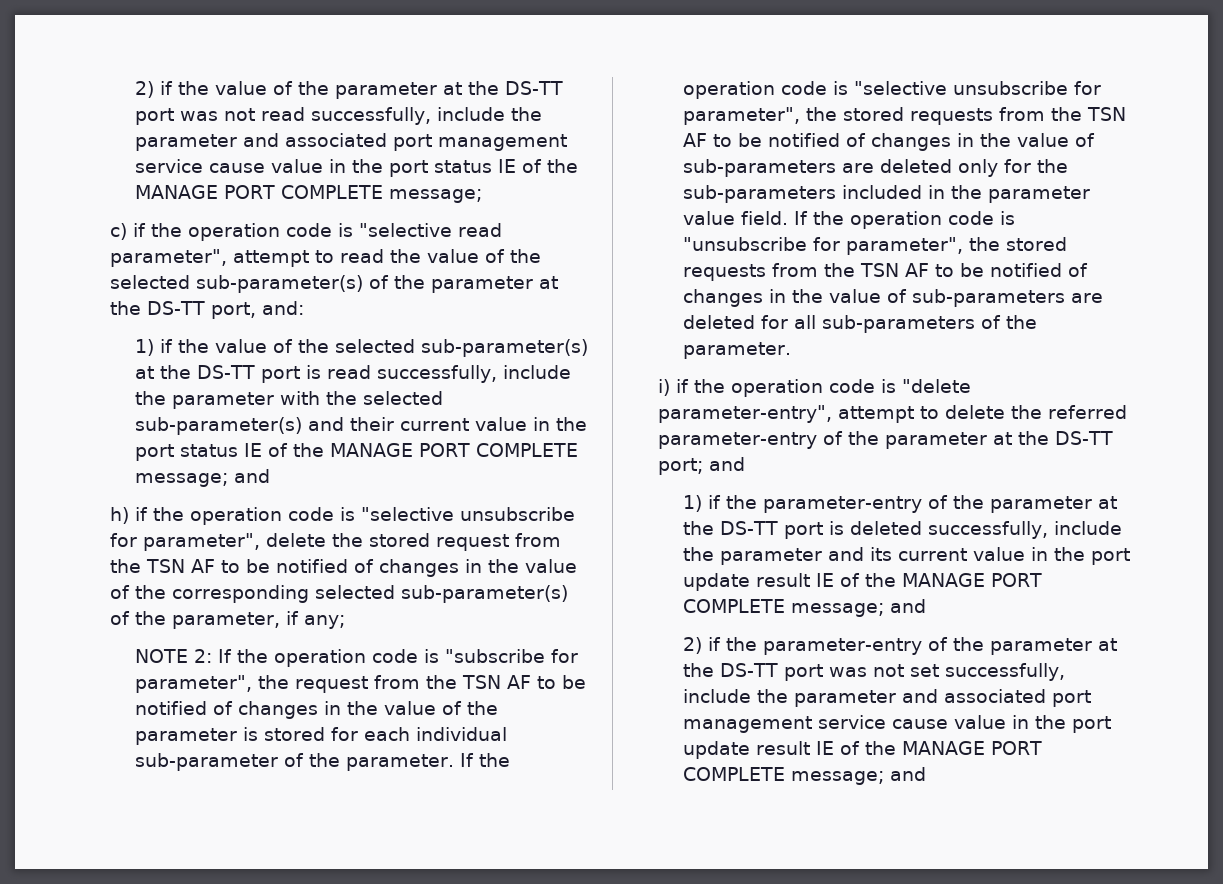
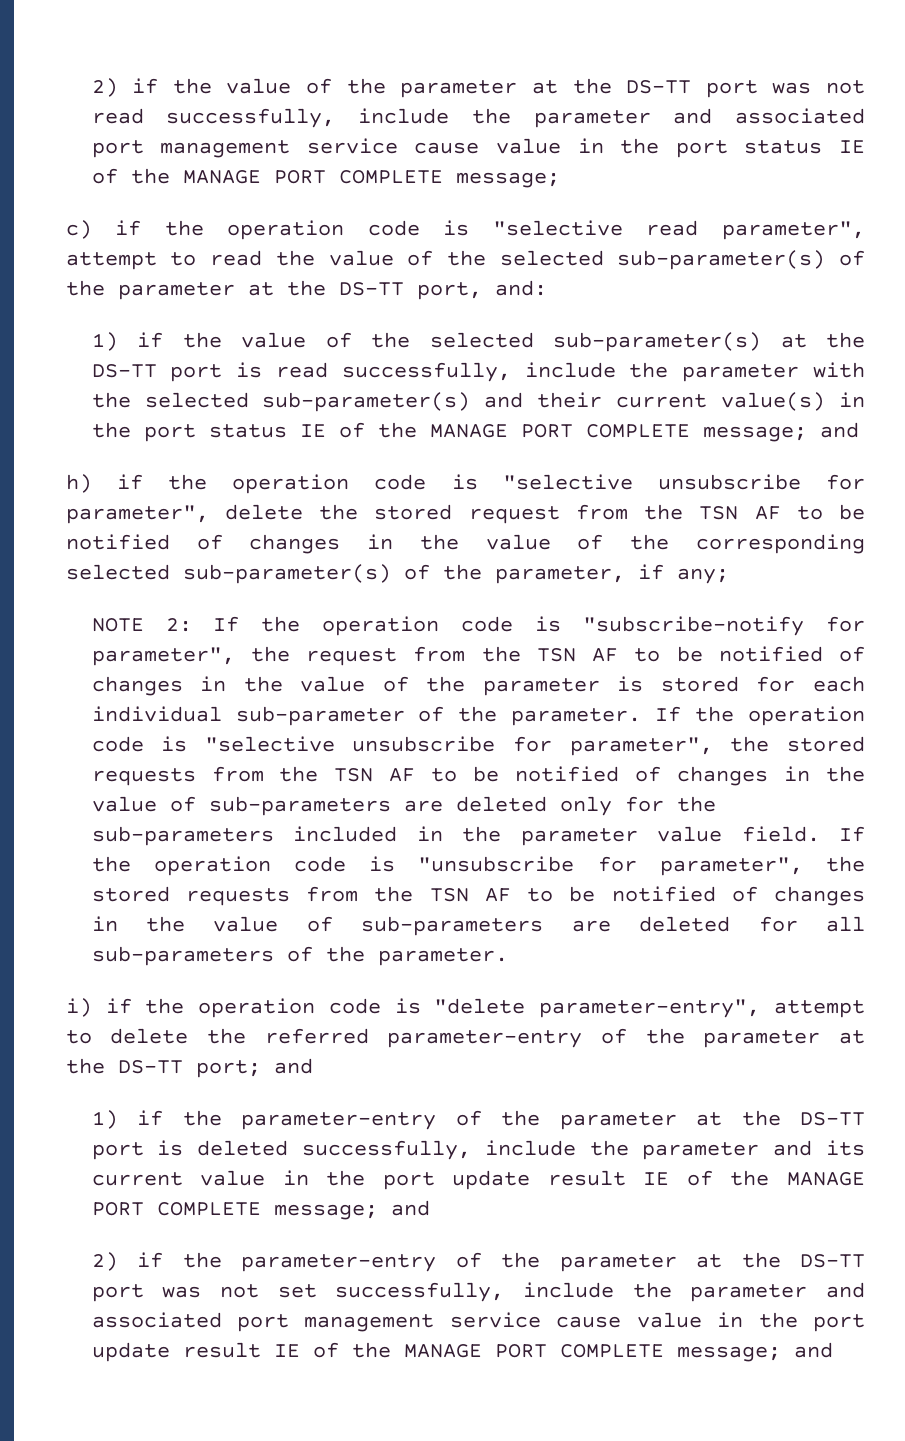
- 1) if the value of the selected sub-parameter(s) at the DS-TT port is read successfully, include the parameter with the selected sub-parameter(s) and their current value in the port status IE of the MANAGE PORT COMPLETE message; and
+ 1) if the value of the selected sub-parameter(s) at the DS-TT port is read successfully, include the parameter with the selected sub-parameter(s) and their current value(s) in the port status IE of the MANAGE PORT COMPLETE message; and
- NOTE 2: If the operation code is "subscribe for parameter", the request from the TSN AF to be notified of changes in the value of the parameter is stored for each individual sub-parameter of the parameter.
+ NOTE 2: If the operation code is "subscribe-notify for parameter", the request from the TSN AF to be notified of changes in the value of the parameter is stored for each individual sub-parameter of the parameter.

